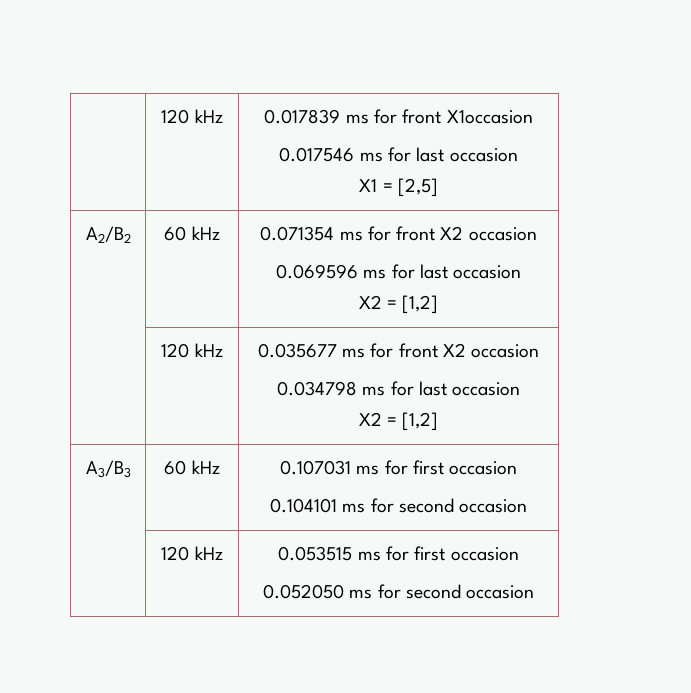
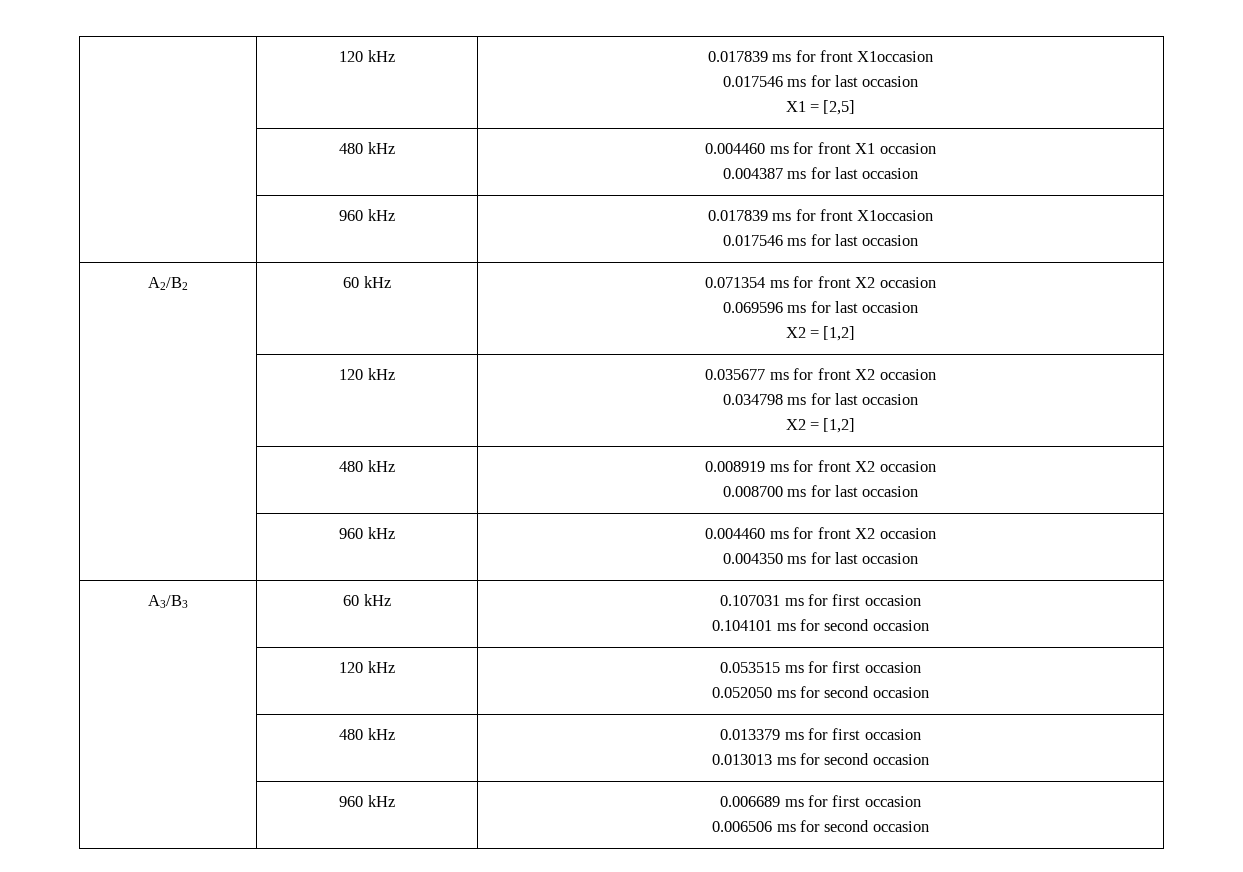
+ | 480 kHz | 0.004460 ms for front X1 occasion
+ 0.004387 ms for last occasion
+ | 960 kHz | 0.017839 ms for front X1occasion
+ 0.017546 ms for last occasion
+ | 480 kHz | 0.008919 ms for front X2 occasion
+ 0.008700 ms for last occasion
+ | 960 kHz | 0.004460 ms for front X2 occasion
+ 0.004350 ms for last occasion
+ | 480 kHz | 0.013379 ms for first occasion
+ 0.013013 ms for second occasion
+ | 960 kHz | 0.006689 ms for first occasion
+ 0.006506 ms for second occasion

